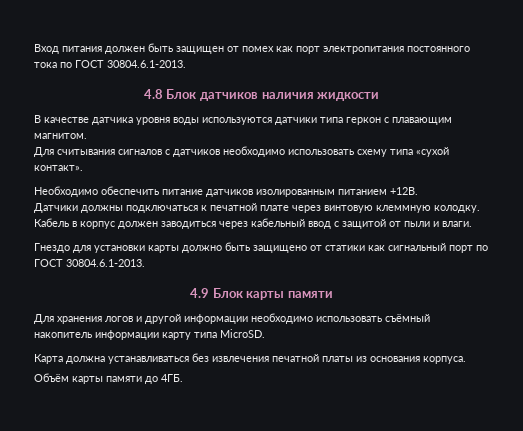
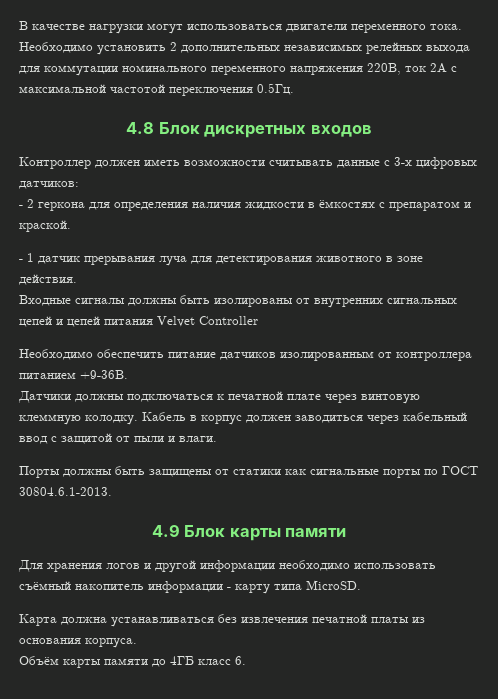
- Вход питания должен быть защищен от помех как порт электропитания постоянного тока по ГОСТ 30804.6.1-2013.
- 4.8 Блок датчиков наличия жидкости
- В качестве датчика уровня воды используются датчики типа геркон с плавающим магнитом.
- Для считывания сигналов с датчиков необходимо использовать схему типа «сухой контакт».
+ В качестве нагрузки могут использоваться двигатели переменного тока. Необходимо установить 2 дополнительных независимых релейных выхода для коммутации номинального переменного напряжения 220В, ток 2А с максимальной частотой переключения 0.5Гц.
+ 4.8 Блок дискретных входов
+ Контроллер должен иметь возможности считывать данные с 3-х цифровых датчиков:
+ - 2 геркона для определения наличия жидкости в ёмкостях с препаратом и краской.
+ - 1 датчик прерывания луча для детектирования животного в зоне действия.
+ Входные сигналы должны быть изолированы от внутренних сигнальных цепей и цепей питания Velvet Controller
- Необходимо обеспечить питание датчиков изолированным питанием +12В.
+ Необходимо обеспечить питание датчиков изолированным от контроллера питанием +9-36В.
- Гнездо для установки карты должно быть защищено от статики как сигнальный порт по ГОСТ 30804.6.1-2013.
+ Порты должны быть защищены от статики как сигнальные порты по ГОСТ 30804.6.1-2013.
- Для хранения логов и другой информации необходимо использовать съёмный накопитель информации карту типа MicroSD.
+ Для хранения логов и другой информации необходимо использовать съёмный накопитель информации - карту типа MicroSD.
- Объём карты памяти до 4ГБ.
+ Объём карты памяти до 4ГБ класс 6.

